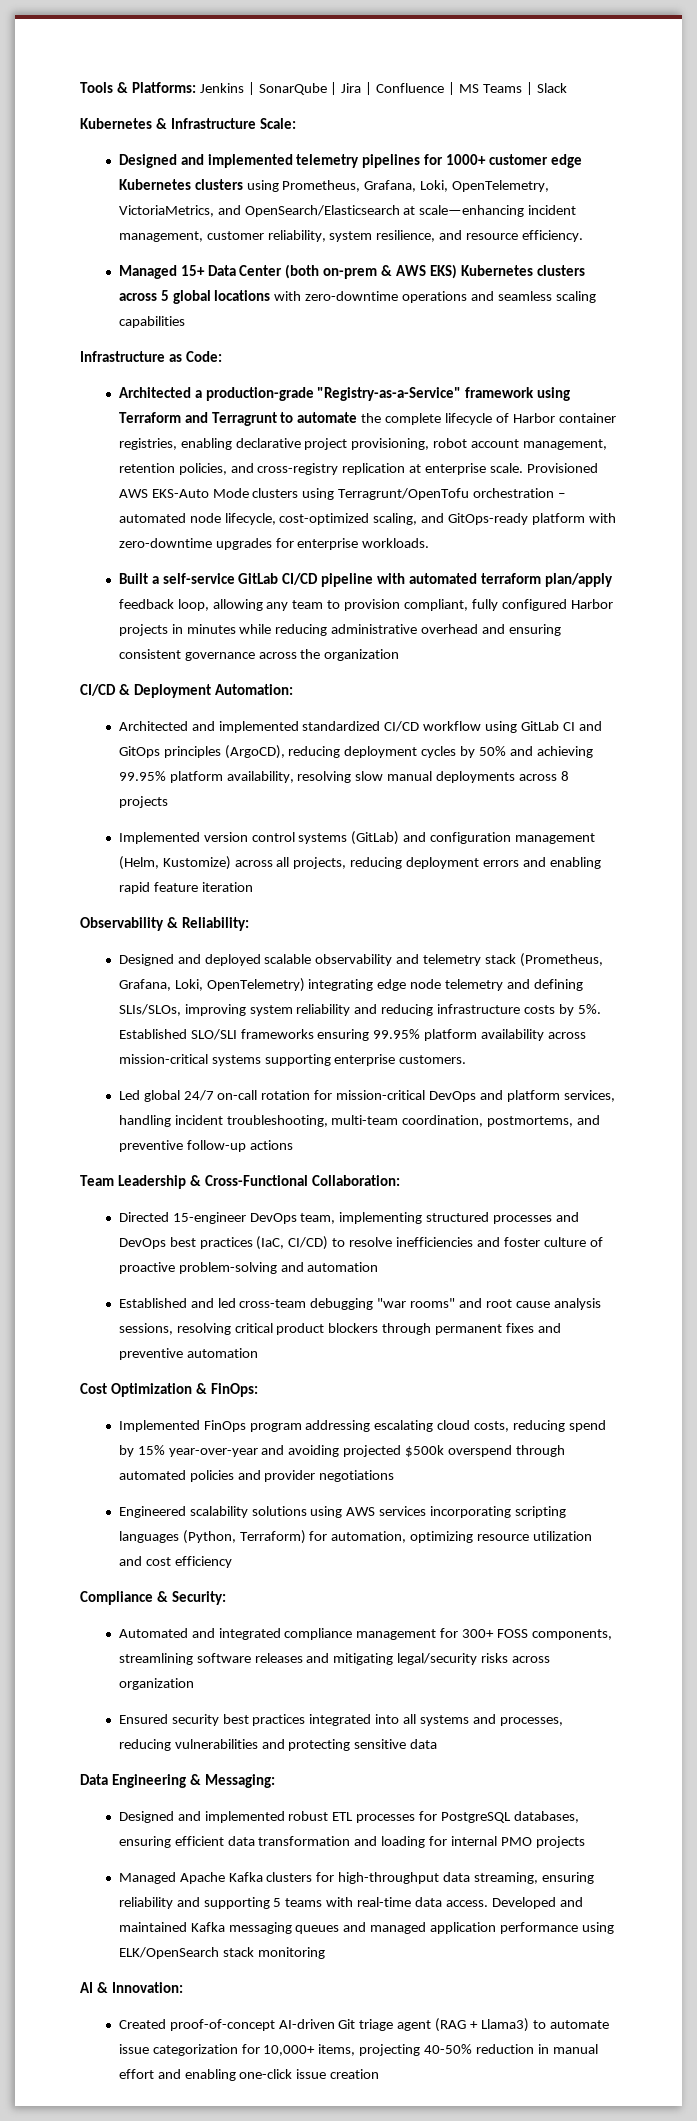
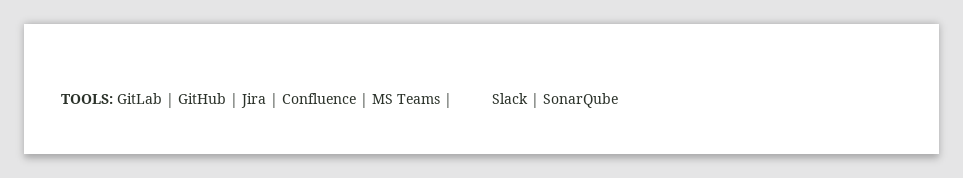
- Tools & Platforms: Jenkins | SonarQube | Jira | Confluence | MS Teams | Slack
- Kubernetes & Infrastructure Scale:
- Designed and implemented telemetry pipelines for 1000+ customer edge Kubernetes clusters using Prometheus, Grafana, Loki, OpenTelemetry, VictoriaMetrics, and OpenSearch/Elasticsearch at scale—enhancing incident management, customer reliability, system resilience, and resource efficiency.
- Managed 15+ Data Center (both on-prem & AWS EKS) Kubernetes clusters across 5 global locations with zero-downtime operations and seamless scaling capabilities
- Infrastructure as Code:
- Architected a production-grade "Registry-as-a-Service" framework using Terraform and Terragrunt to automate the complete lifecycle of Harbor container registries, enabling declarative project provisioning, robot account management, retention policies, and cross-registry replication at enterprise scale. Provisioned AWS EKS-Auto Mode clusters using Terragrunt/OpenTofu orchestration – automated node lifecycle, cost-optimized scaling, and GitOps-ready platform with zero-downtime upgrades for enterprise workloads.
- Built a self-service GitLab CI/CD pipeline with automated terraform plan/apply feedback loop, allowing any team to provision compliant, fully configured Harbor projects in minutes while reducing administrative overhead and ensuring consistent governance across the organization
- CI/CD & Deployment Automation:
- Architected and implemented standardized CI/CD workflow using GitLab CI and GitOps principles (ArgoCD), reducing deployment cycles by 50% and achieving 99.95% platform availability, resolving slow manual deployments across 8 projects
- Implemented version control systems (GitLab) and configuration management (Helm, Kustomize) across all projects, reducing deployment errors and enabling rapid feature iteration
- Observability & Reliability:
- Designed and deployed scalable observability and telemetry stack (Prometheus, Grafana, Loki, OpenTelemetry) integrating edge node telemetry and defining SLIs/SLOs, improving system reliability and reducing infrastructure costs by 5%. Established SLO/SLI frameworks ensuring 99.95% platform availability across mission-critical systems supporting enterprise customers.
- Led global 24/7 on-call rotation for mission-critical DevOps and platform services, handling incident troubleshooting, multi-team coordination, postmortems, and preventive follow-up actions
- Team Leadership & Cross-Functional Collaboration:
- Directed 15-engineer DevOps team, implementing structured processes and DevOps best practices (IaC, CI/CD) to resolve inefficiencies and foster culture of proactive problem-solving and automation
- Established and led cross-team debugging "war rooms" and root cause analysis sessions, resolving critical product blockers through permanent fixes and preventive automation
- Cost Optimization & FinOps:
- Implemented FinOps program addressing escalating cloud costs, reducing spend by 15% year-over-year and avoiding projected $500k overspend through automated policies and provider negotiations
- Engineered scalability solutions using AWS services incorporating scripting languages (Python, Terraform) for automation, optimizing resource utilization and cost efficiency
- Compliance & Security:
- Automated and integrated compliance management for 300+ FOSS components, streamlining software releases and mitigating legal/security risks across organization
- Ensured security best practices integrated into all systems and processes, reducing vulnerabilities and protecting sensitive data
- Data Engineering & Messaging:
- Designed and implemented robust ETL processes for PostgreSQL databases, ensuring efficient data transformation and loading for internal PMO projects
- Managed Apache Kafka clusters for high-throughput data streaming, ensuring reliability and supporting 5 teams with real-time data access. Developed and maintained Kafka messaging queues and managed application performance using ELK/OpenSearch stack monitoring
- AI & Innovation:
- Created proof-of-concept AI-driven Git triage agent (RAG + Llama3) to automate issue categorization for 10,000+ items, projecting 40-50% reduction in manual effort and enabling one-click issue creation
+ TOOLS: GitLab | GitHub | Jira | Confluence | MS Teams | Slack | SonarQube

